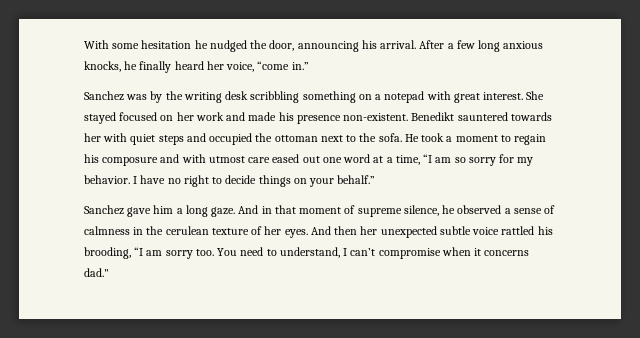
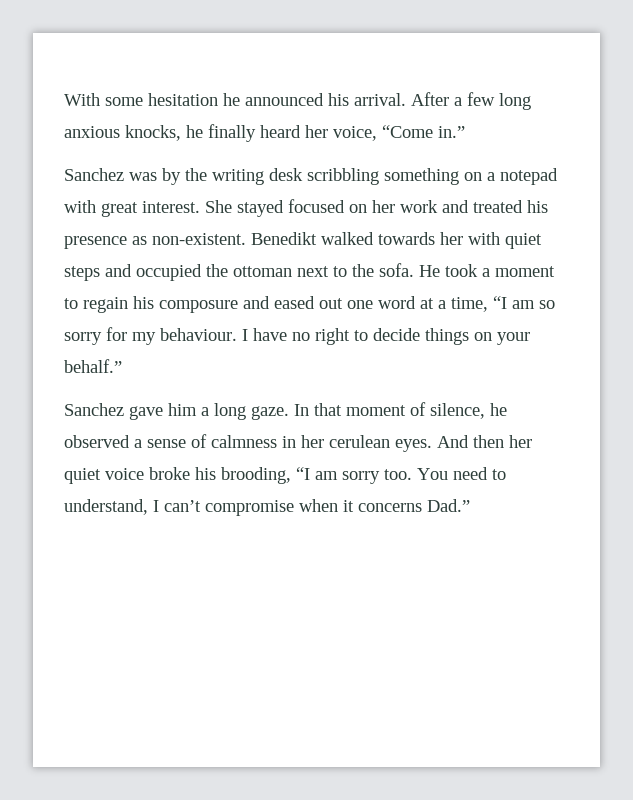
- With some hesitation he nudged the door, announcing his arrival.
+ With some hesitation he announced his arrival.
- After a few long anxious knocks, he finally heard her voice, “come in.”
+ After a few long anxious knocks, he finally heard her voice, “Come in.”
- She stayed focused on her work and made his presence non-existent.
+ She stayed focused on her work and treated his presence as non-existent.
- Benedikt sauntered towards her with quiet steps and occupied the ottoman next to the sofa.
+ Benedikt walked towards her with quiet steps and occupied the ottoman next to the sofa.
- He took a moment to regain his composure and with utmost care eased out one word at a time, “I am so sorry for my behavior.
+ He took a moment to regain his composure and eased out one word at a time, “I am so sorry for my behaviour.
- And in that moment of supreme silence, he observed a sense of calmness in the cerulean texture of her eyes. And then her unexpected subtle voice rattled his brooding, “I am sorry too.
+ In that moment of silence, he observed a sense of calmness in her cerulean eyes. And then her quiet voice broke his brooding, “I am sorry too.
- You need to understand, I can’t compromise when it concerns dad."
+ You need to understand, I can’t compromise when it concerns Dad.”

